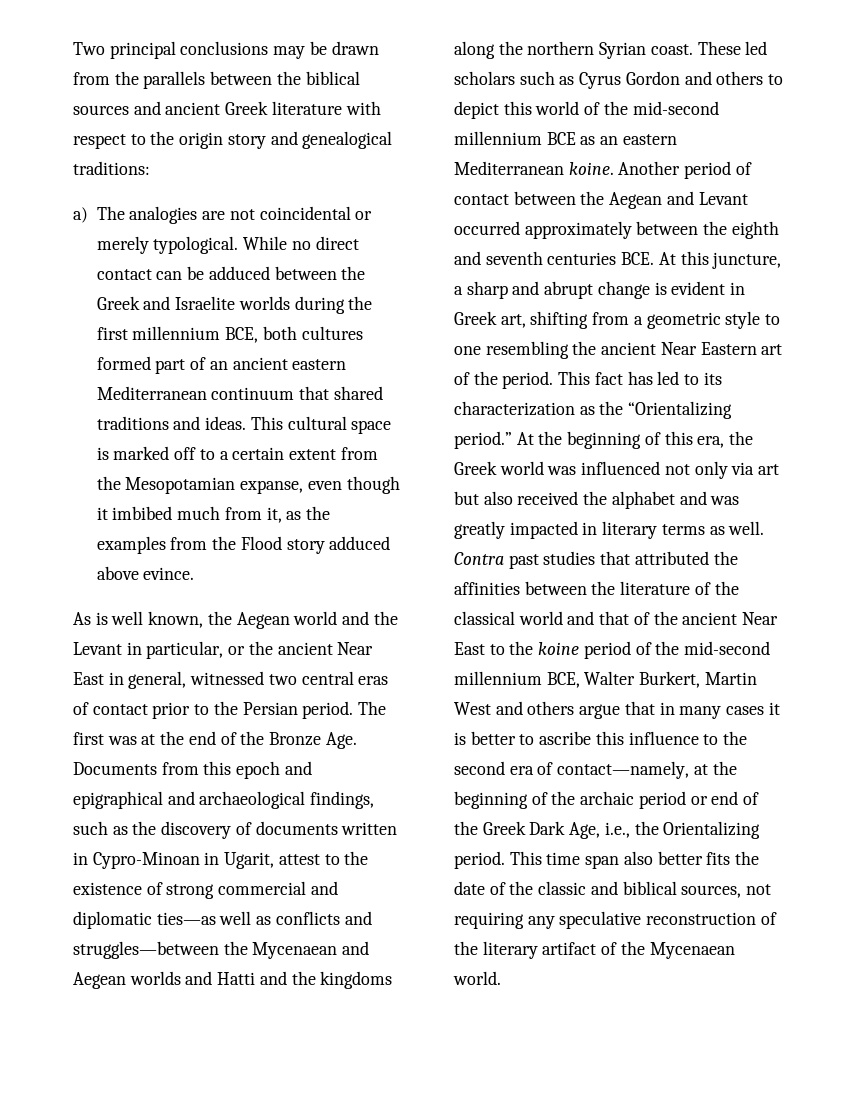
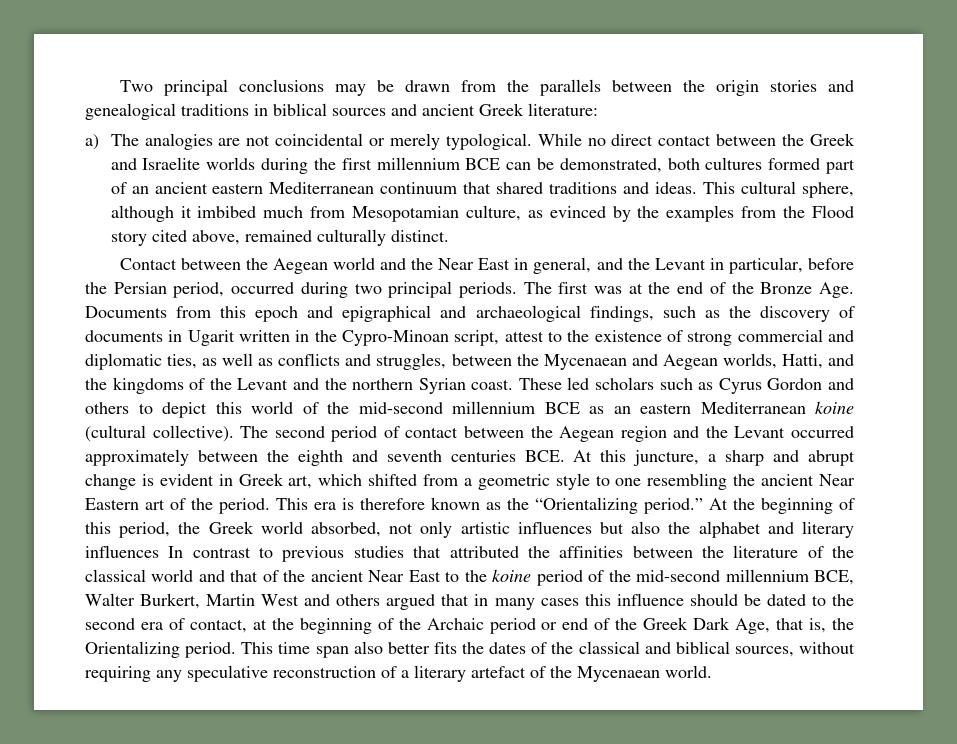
- Two principal conclusions may be drawn from the parallels between the biblical sources and ancient Greek literature with respect to the origin story and genealogical traditions:
+ Two principal conclusions may be drawn from the parallels between the origin stories and genealogical traditions in biblical sources and ancient Greek literature:
- While no direct contact can be adduced between the Greek and Israelite worlds during the first millennium BCE, both cultures formed part of an ancient eastern Mediterranean continuum that shared traditions and ideas.
+ While no direct contact between the Greek and Israelite worlds during the first millennium BCE can be demonstrated, both cultures formed part of an ancient eastern Mediterranean continuum that shared traditions and ideas.
- This cultural space is marked off to a certain extent from the Mesopotamian expanse, even though it imbibed much from it, as the examples from the Flood story adduced above evince.
- As is well known, the Aegean world and the Levant in particular, or the ancient Near East in general, witnessed two central eras of contact prior to the Persian period.
+ This cultural sphere, although it imbibed much from Mesopotamian culture, as evinced by the examples from the Flood story cited above, remained culturally distinct.
+ Contact between the Aegean world and the Near East in general, and the Levant in particular, before the Persian period, occurred during two principal periods.
- The first was at the end of the Bronze Age. Documents from this epoch and epigraphical and archaeological findings, such as the discovery of documents written in Cypro-Minoan in Ugarit, attest to the existence of strong commercial and diplomatic ties—as well as conflicts and struggles—between the Mycenaean and Aegean worlds and Hatti and the kingdoms along the northern Syrian coast.
+ The first was at the end of the Bronze Age. Documents from this epoch and epigraphical and archaeological findings, such as the discovery of documents in Ugarit written in the Cypro-Minoan script, attest to the existence of strong commercial and diplomatic ties, as well as conflicts and struggles, between the Mycenaean and Aegean worlds, Hatti, and the kingdoms of the Levant and the northern Syrian coast.
- These led scholars such as Cyrus Gordon and others to depict this world of the mid-second millennium BCE as an eastern Mediterranean koine. Another period of contact between the Aegean and Levant occurred approximately between the eighth and seventh centuries BCE. At this juncture, a sharp and abrupt change is evident in Greek art, shifting from a geometric style to one resembling the ancient Near Eastern art of the period.
+ These led scholars such as Cyrus Gordon and others to depict this world of the mid-second millennium BCE as an eastern Mediterranean koine (cultural collective). The second period of contact between the Aegean region and the Levant occurred approximately between the eighth and seventh centuries BCE. At this juncture, a sharp and abrupt change is evident in Greek art, which shifted from a geometric style to one resembling the ancient Near Eastern art of the period.
- This fact has led to its characterization as the “Orientalizing period.”
+ This era is therefore known as the “Orientalizing period.”
- At the beginning of this era, the Greek world was influenced not only via art but also received the alphabet and was greatly impacted in literary terms as well. Contra past studies that attributed the affinities between the literature of the classical world and that of the ancient Near East to the koine period of the mid-second millennium BCE, Walter Burkert, Martin West and others argue that in many cases it is better to ascribe this influence to the second era of contact—namely, at the beginning of the archaic period or end of the Greek Dark Age, i.e., the Orientalizing period.
+ At the beginning of this period, the Greek world absorbed, not only artistic influences but also the alphabet and literary influences In contrast to previous studies that attributed the affinities between the literature of the classical world and that of the ancient Near East to the koine period of the mid-second millennium BCE, Walter Burkert, Martin West and others argued that in many cases this influence should be dated to the second era of contact, at the beginning of the Archaic period or end of the Greek Dark Age, that is, the Orientalizing period.
- This time span also better fits the date of the classic and biblical sources, not requiring any speculative reconstruction of the literary artifact of the Mycenaean world.
+ This time span also better fits the dates of the classical and biblical sources, without requiring any speculative reconstruction of a literary artefact of the Mycenaean world.

